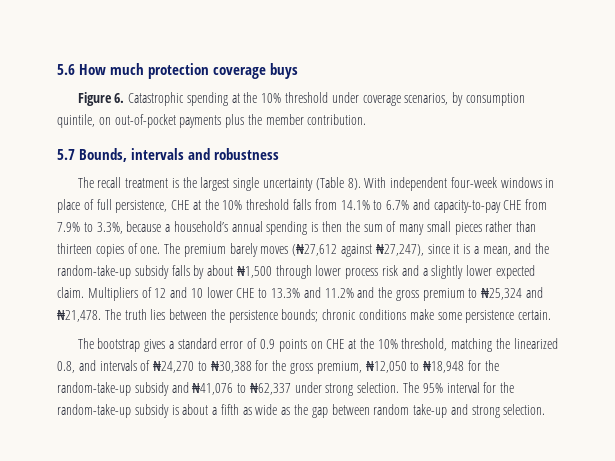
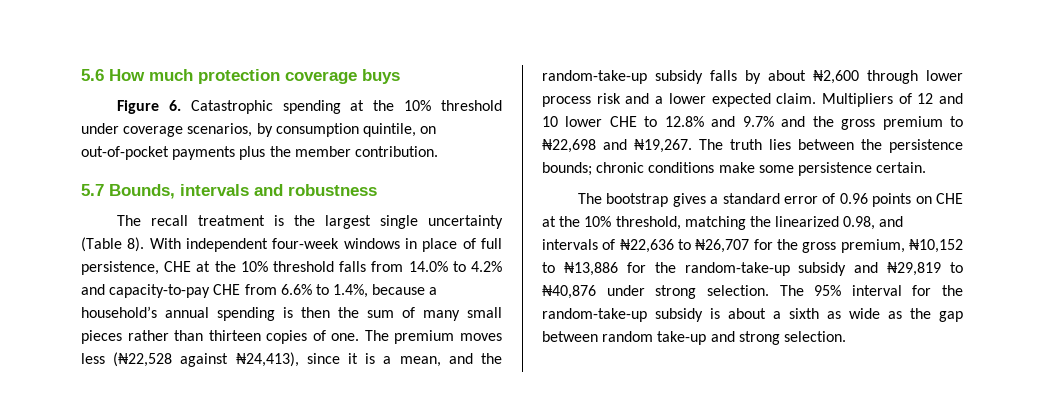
- With independent four-week windows in place of full persistence, CHE at the 10% threshold falls from 14.1% to 6.7% and capacity-to-pay CHE from 7.9% to 3.3%, because a household’s annual spending is then the sum of many small pieces rather than thirteen copies of one.
+ With independent four-week windows in place of full persistence, CHE at the 10% threshold falls from 14.0% to 4.2% and capacity-to-pay CHE from 6.6% to 1.4%, because a household’s annual spending is then the sum of many small pieces rather than thirteen copies of one.
- The premium barely moves (₦27,612 against ₦27,247), since it is a mean, and the random-take-up subsidy falls by about ₦1,500 through lower process risk and a slightly lower expected claim.
+ The premium moves less (₦22,528 against ₦24,413), since it is a mean, and the random-take-up subsidy falls by about ₦2,600 through lower process risk and a lower expected claim.
- Multipliers of 12 and 10 lower CHE to 13.3% and 11.2% and the gross premium to ₦25,324 and ₦21,478.
+ Multipliers of 12 and 10 lower CHE to 12.8% and 9.7% and the gross premium to ₦22,698 and ₦19,267.
- The bootstrap gives a standard error of 0.9 points on CHE at the 10% threshold, matching the linearized 0.8, and intervals of ₦24,270 to ₦30,388 for the gross premium, ₦12,050 to ₦18,948 for the random-take-up subsidy and ₦41,076 to ₦62,337 under strong selection.
+ The bootstrap gives a standard error of 0.96 points on CHE at the 10% threshold, matching the linearized 0.98, and intervals of ₦22,636 to ₦26,707 for the gross premium, ₦10,152 to ₦13,886 for the random-take-up subsidy and ₦29,819 to ₦40,876 under strong selection.
- The 95% interval for the random-take-up subsidy is about a fifth as wide as the gap between random take-up and strong selection.
+ The 95% interval for the random-take-up subsidy is about a sixth as wide as the gap between random take-up and strong selection.

